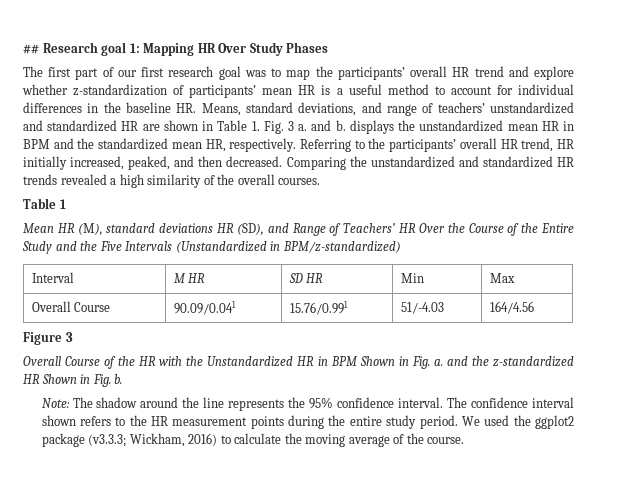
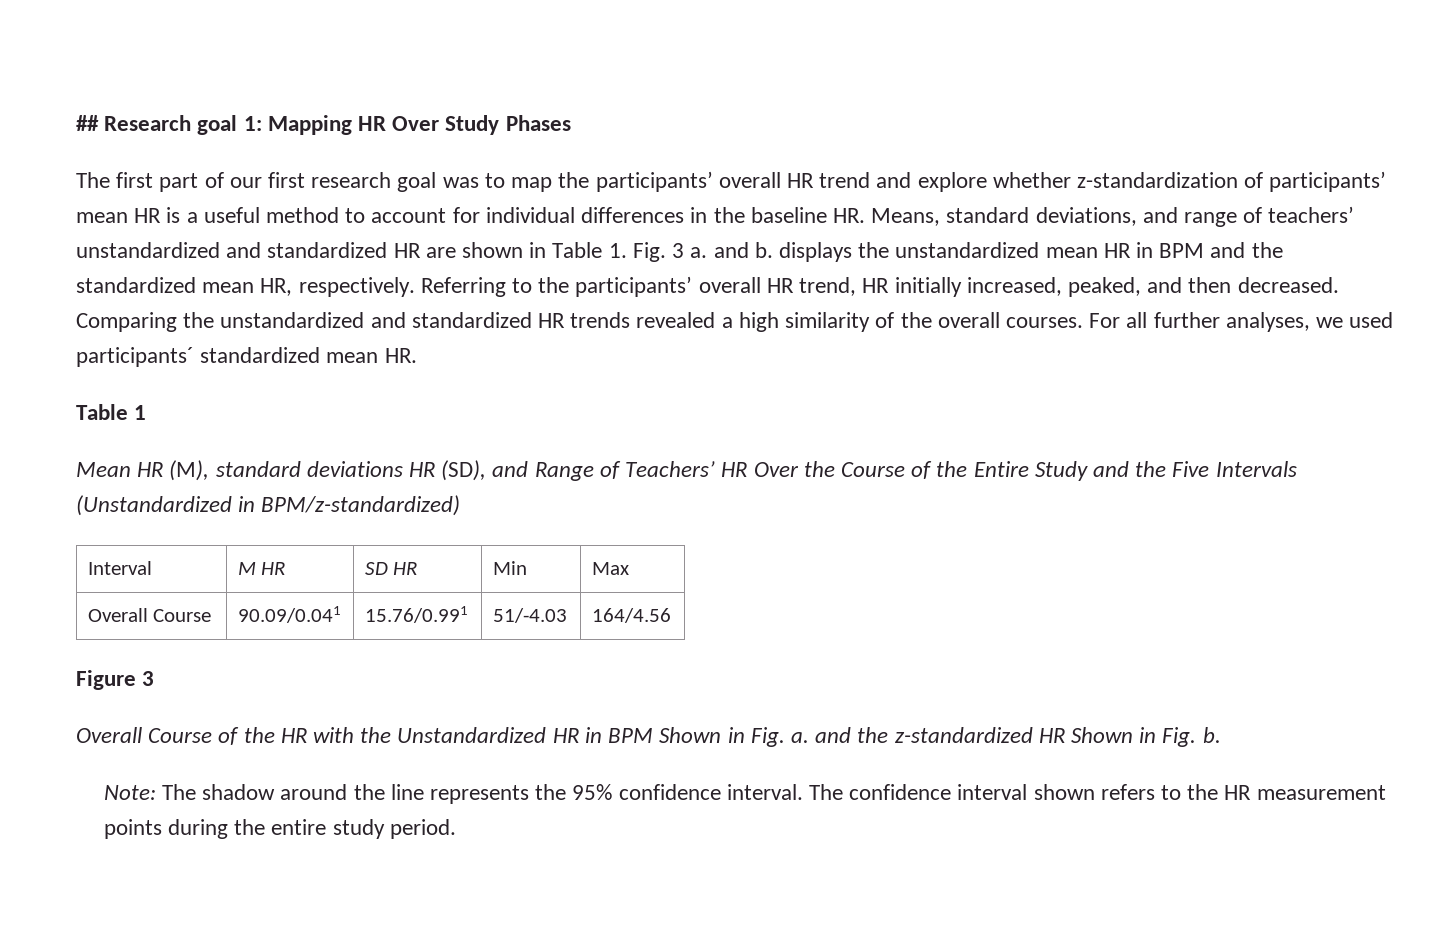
+ For all further analyses, we used participants´ standardized mean HR.
- We used the ggplot2 package (v3.3.3; Wickham, 2016) to calculate the moving average of the course.

